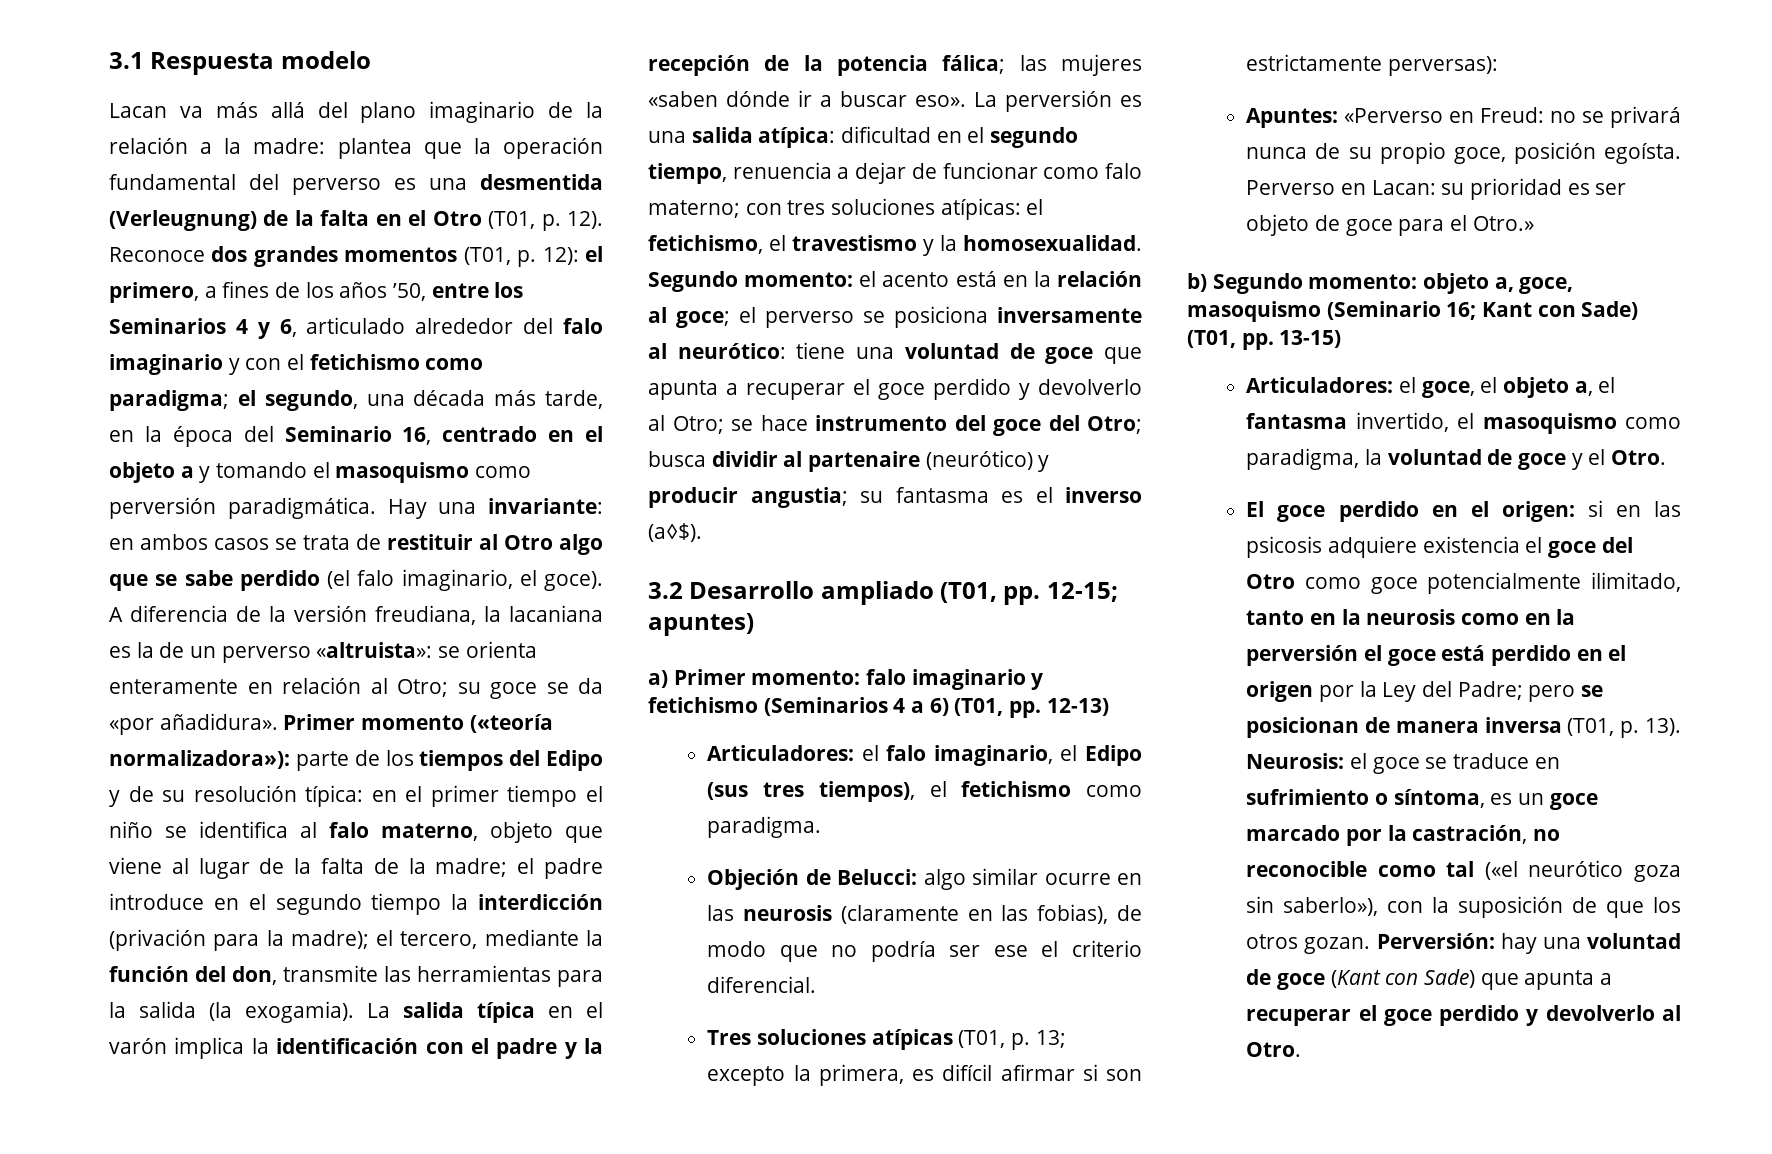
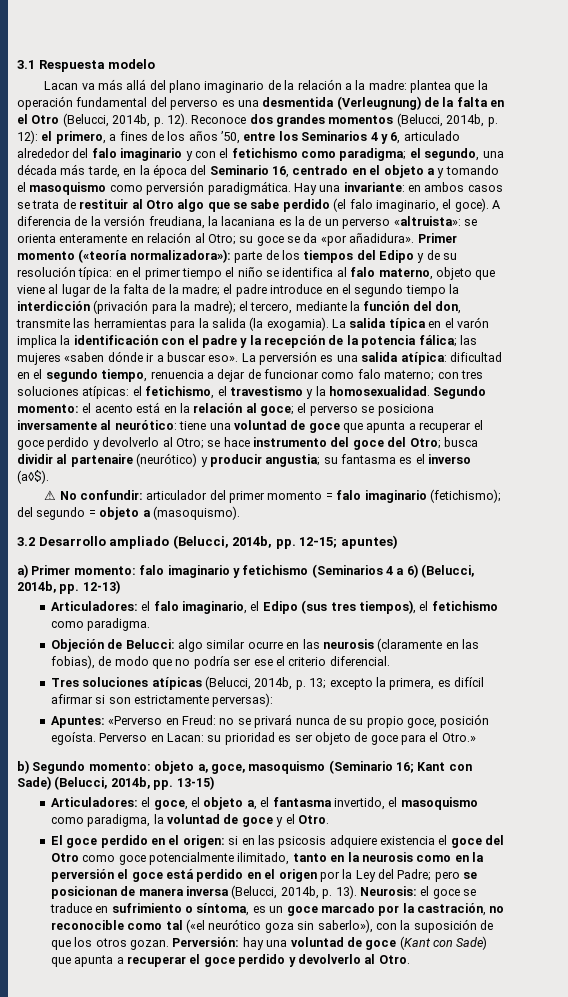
- Lacan va más allá del plano imaginario de la relación a la madre: plantea que la operación fundamental del perverso es una desmentida (Verleugnung) de la falta en el Otro (T01, p. 12).
+ Lacan va más allá del plano imaginario de la relación a la madre: plantea que la operación fundamental del perverso es una desmentida (Verleugnung) de la falta en el Otro (Belucci, 2014b, p. 12).
- Reconoce dos grandes momentos (T01, p. 12): el primero, a fines de los años ’50, entre los Seminarios 4 y 6, articulado alrededor del falo imaginario y con el fetichismo como paradigma; el segundo, una década más tarde, en la época del Seminario 16, centrado en el objeto a y tomando el masoquismo como perversión paradigmática.
+ Reconoce dos grandes momentos (Belucci, 2014b, p. 12): el primero, a fines de los años ’50, entre los Seminarios 4 y 6, articulado alrededor del falo imaginario y con el fetichismo como paradigma; el segundo, una década más tarde, en la época del Seminario 16, centrado en el objeto a y tomando el masoquismo como perversión paradigmática.
+ ⚠ No confundir: articulador del primer momento = falo imaginario (fetichismo); del segundo = objeto a (masoquismo).
- 3.2 Desarrollo ampliado (T01, pp. 12-15; apuntes)
+ 3.2 Desarrollo ampliado (Belucci, 2014b, pp. 12-15; apuntes)
- a) Primer momento: falo imaginario y fetichismo (Seminarios 4 a 6) (T01, pp. 12-13)
+ a) Primer momento: falo imaginario y fetichismo (Seminarios 4 a 6) (Belucci, 2014b, pp. 12-13)
- Tres soluciones atípicas (T01, p. 13; excepto la primera, es difícil afirmar si son estrictamente perversas):
+ Tres soluciones atípicas (Belucci, 2014b, p. 13; excepto la primera, es difícil afirmar si son estrictamente perversas):
- b) Segundo momento: objeto a, goce, masoquismo (Seminario 16; Kant con Sade) (T01, pp. 13-15)
+ b) Segundo momento: objeto a, goce, masoquismo (Seminario 16; Kant con Sade) (Belucci, 2014b, pp. 13-15)
- El goce perdido en el origen: si en las psicosis adquiere existencia el goce del Otro como goce potencialmente ilimitado, tanto en la neurosis como en la perversión el goce está perdido en el origen por la Ley del Padre; pero se posicionan de manera inversa (T01, p. 13).
+ El goce perdido en el origen: si en las psicosis adquiere existencia el goce del Otro como goce potencialmente ilimitado, tanto en la neurosis como en la perversión el goce está perdido en el origen por la Ley del Padre; pero se posicionan de manera inversa (Belucci, 2014b, p. 13).

